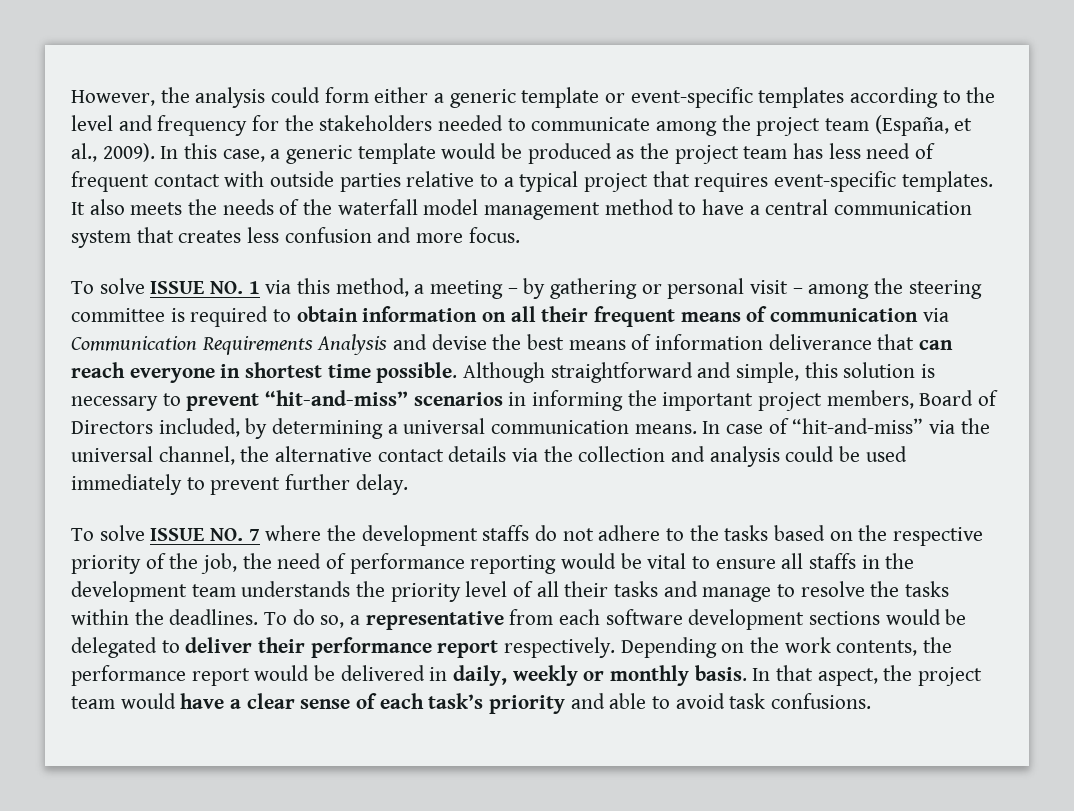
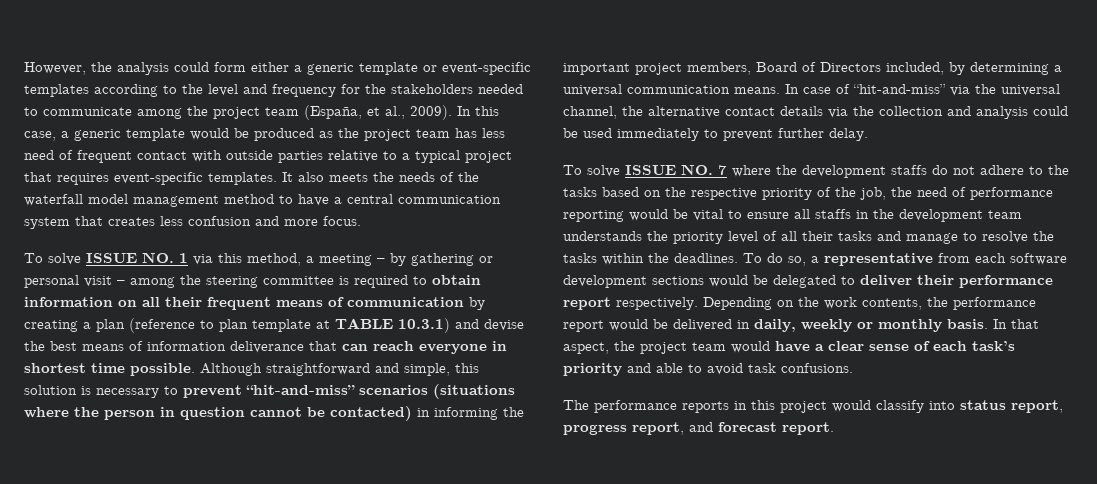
- To solve ISSUE NO. 1 via this method, a meeting – by gathering or personal visit – among the steering committee is required to obtain information on all their frequent means of communication via Communication Requirements Analysis and devise the best means of information deliverance that can reach everyone in shortest time possible.
+ To solve ISSUE NO. 1 via this method, a meeting – by gathering or personal visit – among the steering committee is required to obtain information on all their frequent means of communication by creating a plan (reference to plan template at TABLE 10.3.1) and devise the best means of information deliverance that can reach everyone in shortest time possible.
- Although straightforward and simple, this solution is necessary to prevent “hit-and-miss” scenarios in informing the important project members, Board of Directors included, by determining a universal communication means.
+ Although straightforward and simple, this solution is necessary to prevent “hit-and-miss” scenarios (situations where the person in question cannot be contacted) in informing the important project members, Board of Directors included, by determining a universal communication means.
+ The performance reports in this project would classify into status report, progress report, and forecast report.

